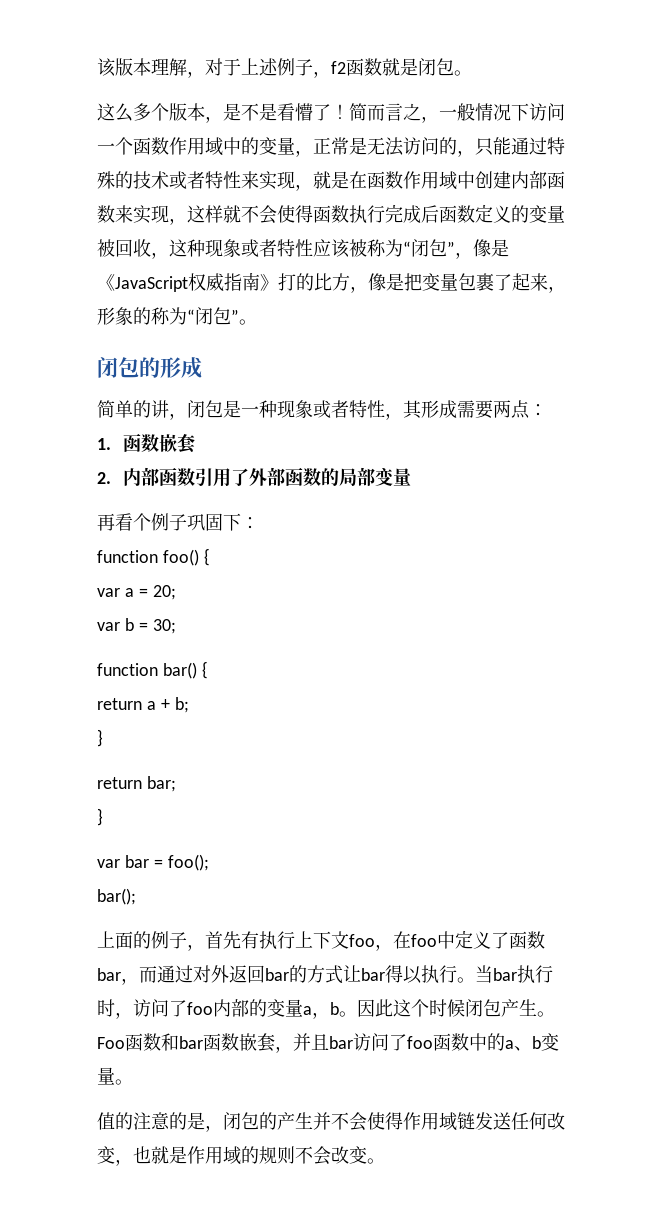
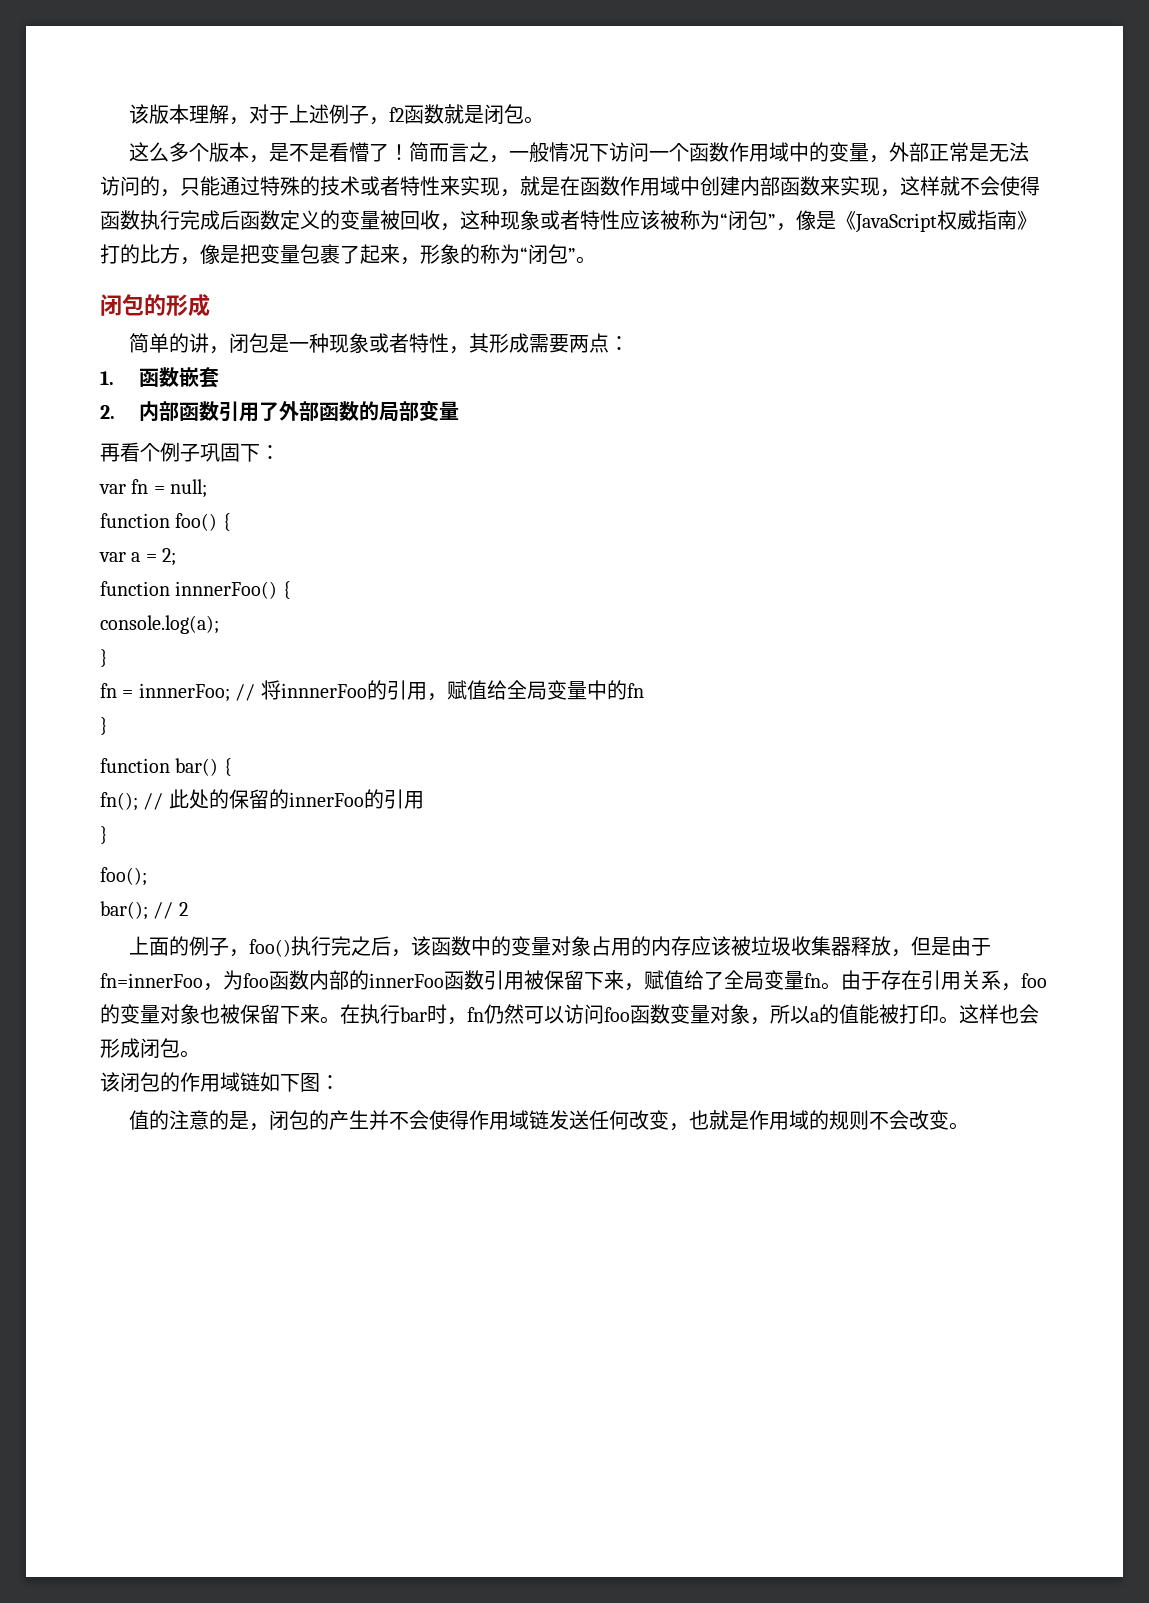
- 简而言之，一般情况下访问一个函数作用域中的变量，正常是无法访问的，只能通过特殊的技术或者特性来实现，就是在函数作用域中创建内部函数来实现，这样就不会使得函数执行完成后函数定义的变量被回收，这种现象或者特性应该被称为“闭包”，像是《JavaScript权威指南》打的比方，像是把变量包裹了起来，形象的称为“闭包”。
+ 简而言之，一般情况下访问一个函数作用域中的变量，外部正常是无法访问的，只能通过特殊的技术或者特性来实现，就是在函数作用域中创建内部函数来实现，这样就不会使得函数执行完成后函数定义的变量被回收，这种现象或者特性应该被称为“闭包”，像是《JavaScript权威指南》打的比方，像是把变量包裹了起来，形象的称为“闭包”。
+ var fn = null;
- var a = 20;
- var b = 30;
+ var a = 2;
+ function innnerFoo() {
+ console.log(a);
+ }
+ fn = innnerFoo; // 将innnerFoo的引用，赋值给全局变量中的fn
+ }
  function bar() {
- return a + b;
+ fn(); // 此处的保留的innerFoo的引用
  }
- return bar;
- }
- var bar = foo();
+ foo();
- bar();
+ bar(); // 2
- 上面的例子，首先有执行上下文foo，在foo中定义了函数bar，而通过对外返回bar的方式让bar得以执行。当bar执行时，访问了foo内部的变量a，b。因此这个时候闭包产生。Foo函数和bar函数嵌套，并且bar访问了foo函数中的a、b变量。
+ 上面的例子，foo()执行完之后，该函数中的变量对象占用的内存应该被垃圾收集器释放，但是由于fn=innerFoo，为foo函数内部的innerFoo函数引用被保留下来，赋值给了全局变量fn。由于存在引用关系，foo的变量对象也被保留下来。在执行bar时，fn仍然可以访问foo函数变量对象，所以a的值能被打印。这样也会形成闭包。
+ 该闭包的作用域链如下图：

